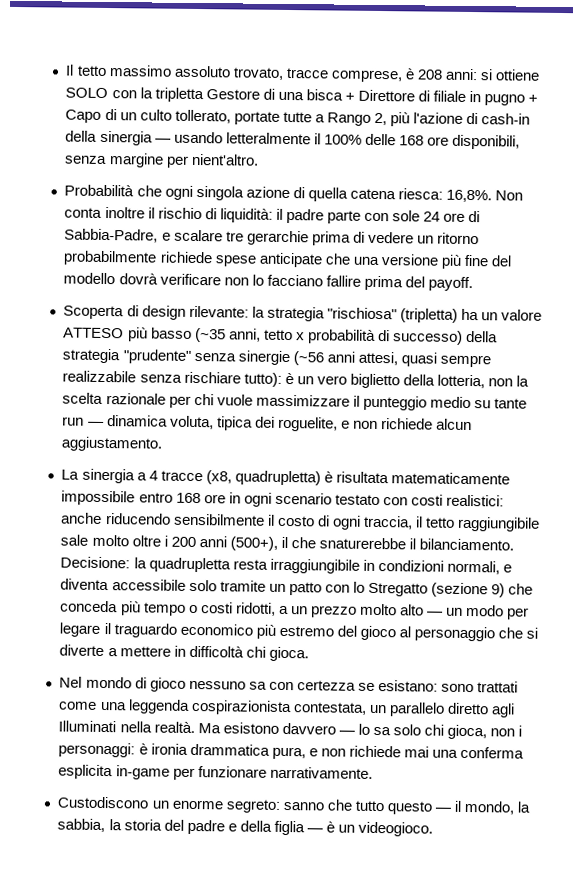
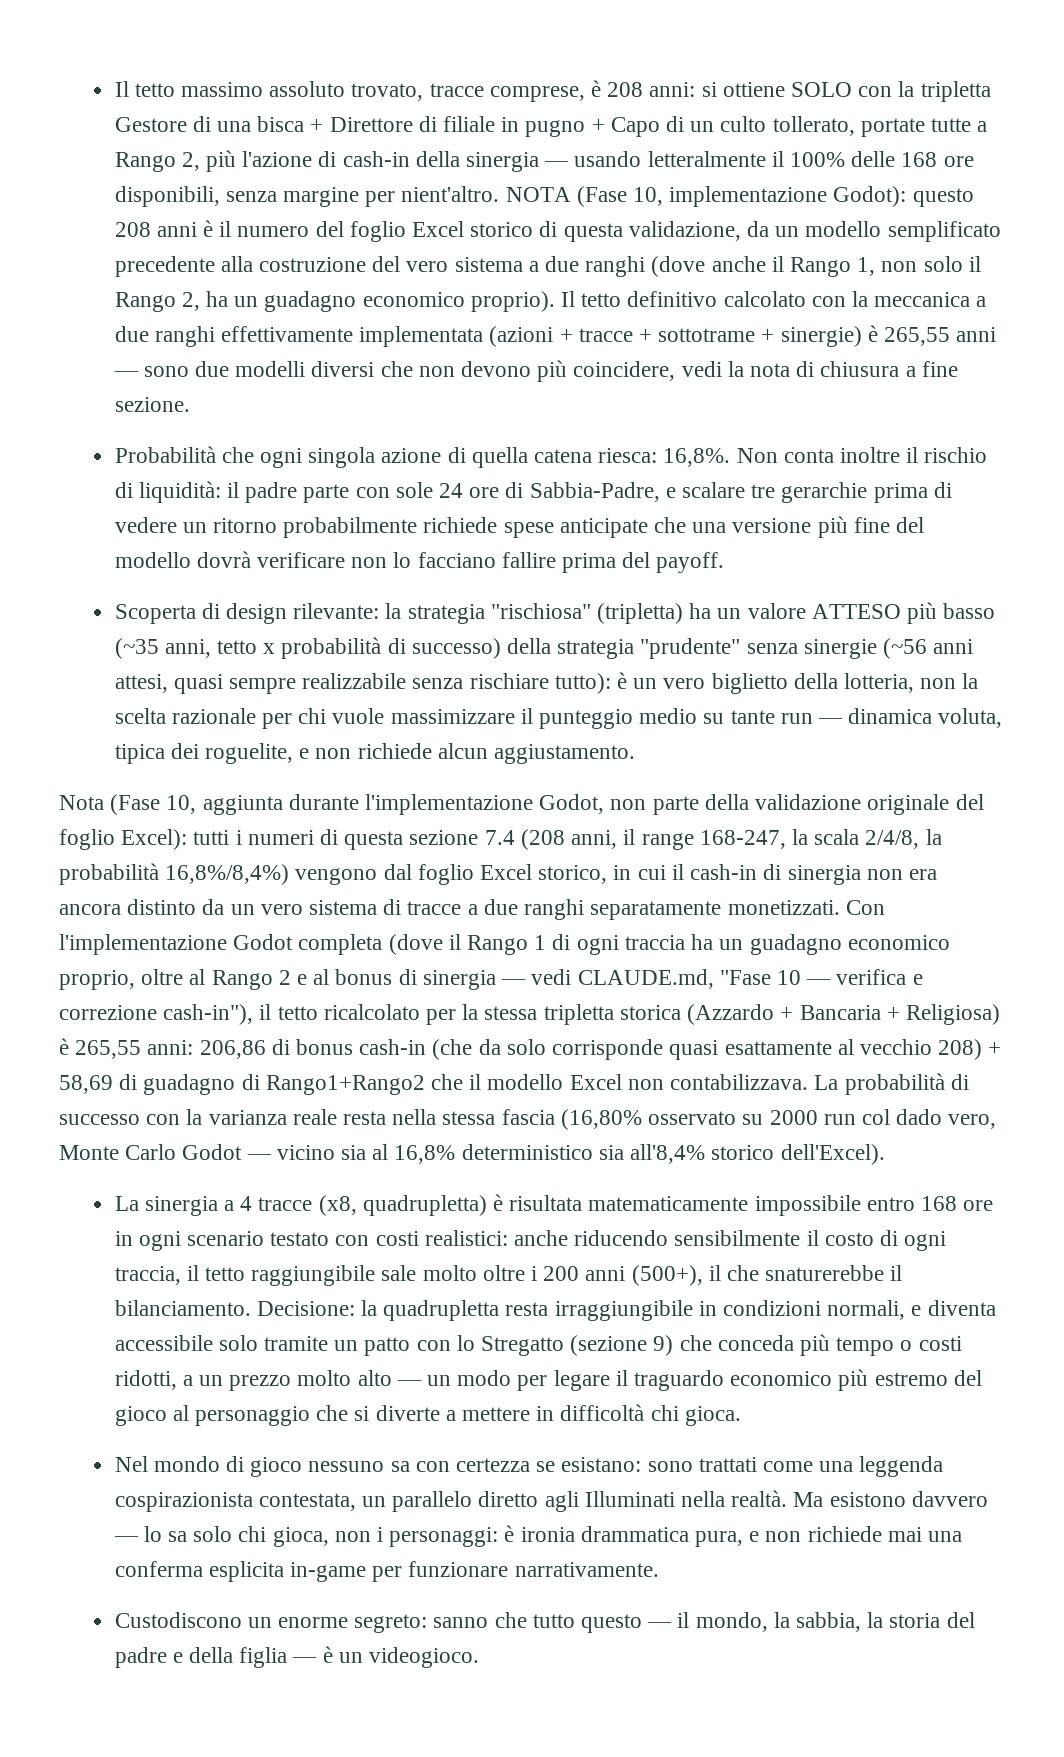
+ NOTA (Fase 10, implementazione Godot): questo 208 anni è il numero del foglio Excel storico di questa validazione, da un modello semplificato precedente alla costruzione del vero sistema a due ranghi (dove anche il Rango 1, non solo il Rango 2, ha un guadagno economico proprio). Il tetto definitivo calcolato con la meccanica a due ranghi effettivamente implementata (azioni + tracce + sottotrame + sinergie) è 265,55 anni — sono due modelli diversi che non devono più coincidere, vedi la nota di chiusura a fine sezione.
+ Nota (Fase 10, aggiunta durante l'implementazione Godot, non parte della validazione originale del foglio Excel): tutti i numeri di questa sezione 7.4 (208 anni, il range 168-247, la scala 2/4/8, la probabilità 16,8%/8,4%) vengono dal foglio Excel storico, in cui il cash-in di sinergia non era ancora distinto da un vero sistema di tracce a due ranghi separatamente monetizzati. Con l'implementazione Godot completa (dove il Rango 1 di ogni traccia ha un guadagno economico proprio, oltre al Rango 2 e al bonus di sinergia — vedi CLAUDE.md, "Fase 10 — verifica e correzione cash-in"), il tetto ricalcolato per la stessa tripletta storica (Azzardo + Bancaria + Religiosa) è 265,55 anni: 206,86 di bonus cash-in (che da solo corrisponde quasi esattamente al vecchio 208) + 58,69 di guadagno di Rango1+Rango2 che il modello Excel non contabilizzava. La probabilità di successo con la varianza reale resta nella stessa fascia (16,80% osservato su 2000 run col dado vero, Monte Carlo Godot — vicino sia al 16,8% deterministico sia all'8,4% storico dell'Excel).

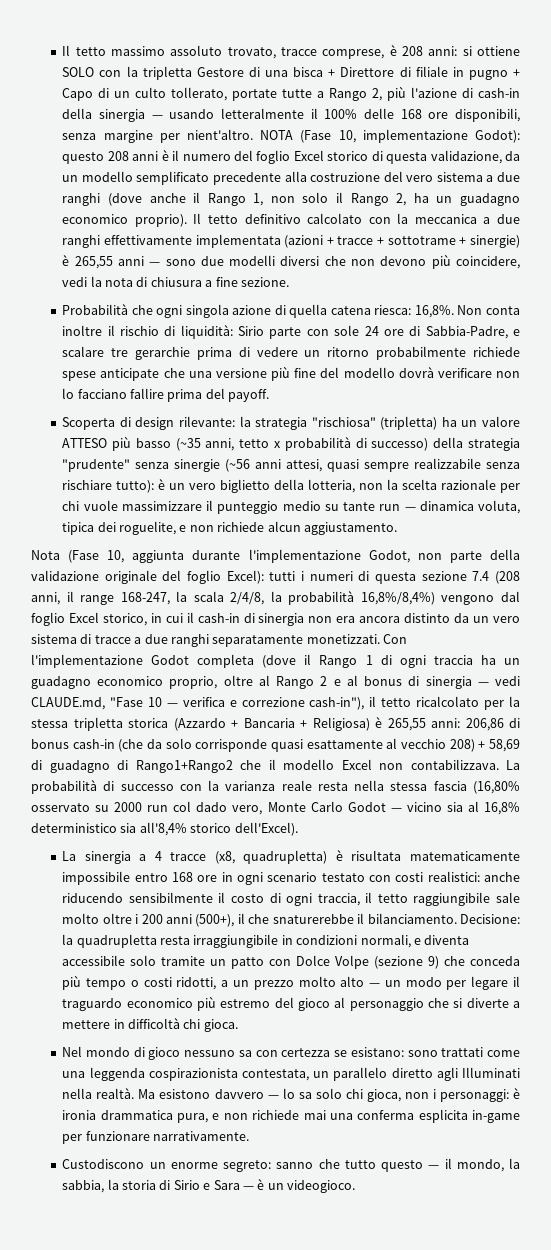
- Non conta inoltre il rischio di liquidità: il padre parte con sole 24 ore di Sabbia-Padre, e scalare tre gerarchie prima di vedere un ritorno probabilmente richiede spese anticipate che una versione più fine del modello dovrà verificare non lo facciano fallire prima del payoff.
+ Non conta inoltre il rischio di liquidità: Sirio parte con sole 24 ore di Sabbia-Padre, e scalare tre gerarchie prima di vedere un ritorno probabilmente richiede spese anticipate che una versione più fine del modello dovrà verificare non lo facciano fallire prima del payoff.
- Decisione: la quadrupletta resta irraggiungibile in condizioni normali, e diventa accessibile solo tramite un patto con lo Stregatto (sezione 9) che conceda più tempo o costi ridotti, a un prezzo molto alto — un modo per legare il traguardo economico più estremo del gioco al personaggio che si diverte a mettere in difficoltà chi gioca.
+ Decisione: la quadrupletta resta irraggiungibile in condizioni normali, e diventa accessibile solo tramite un patto con Dolce Volpe (sezione 9) che conceda più tempo o costi ridotti, a un prezzo molto alto — un modo per legare il traguardo economico più estremo del gioco al personaggio che si diverte a mettere in difficoltà chi gioca.
- Custodiscono un enorme segreto: sanno che tutto questo — il mondo, la sabbia, la storia del padre e della figlia — è un videogioco.
+ Custodiscono un enorme segreto: sanno che tutto questo — il mondo, la sabbia, la storia di Sirio e Sara — è un videogioco.

